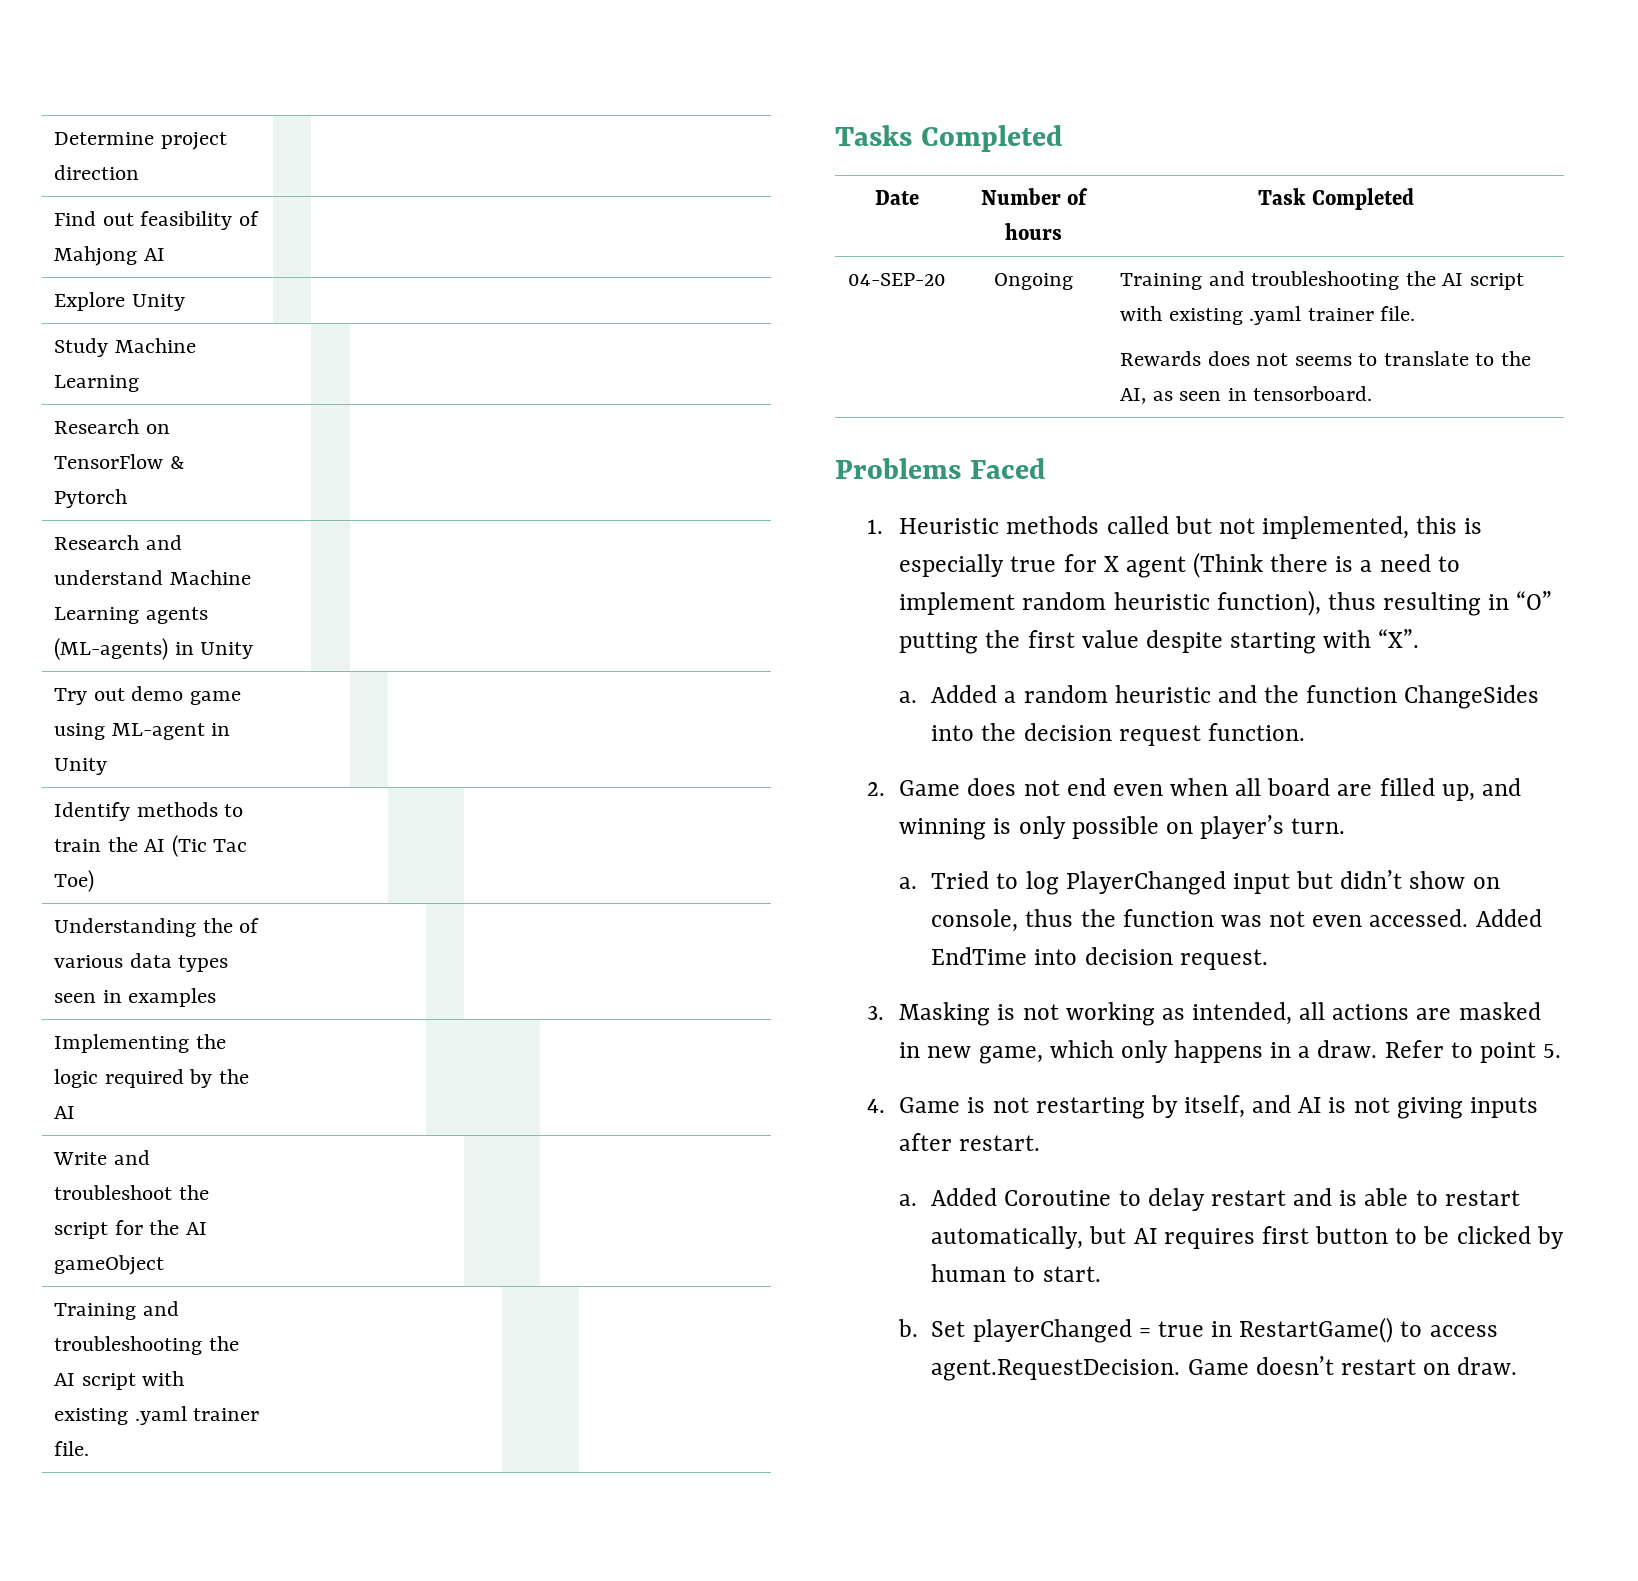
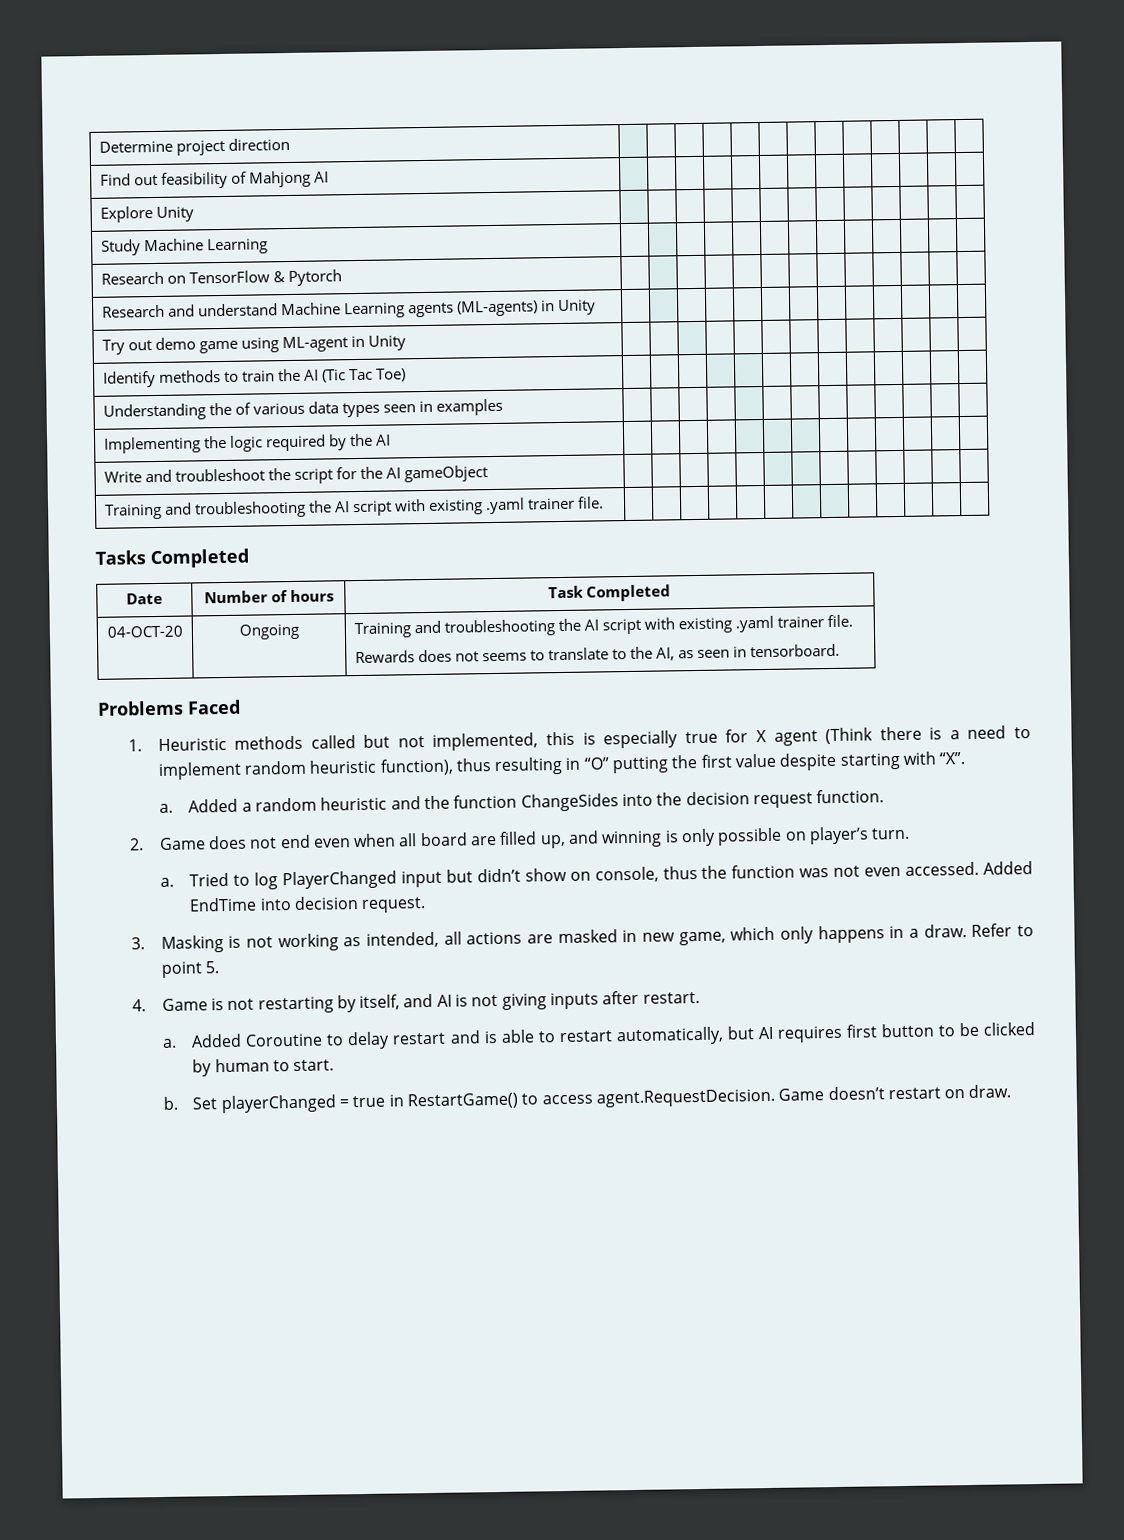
- 04-SEP-20 | Ongoing | Training and troubleshooting the AI script with existing .yaml trainer file.
+ 04-OCT-20 | Ongoing | Training and troubleshooting the AI script with existing .yaml trainer file.

